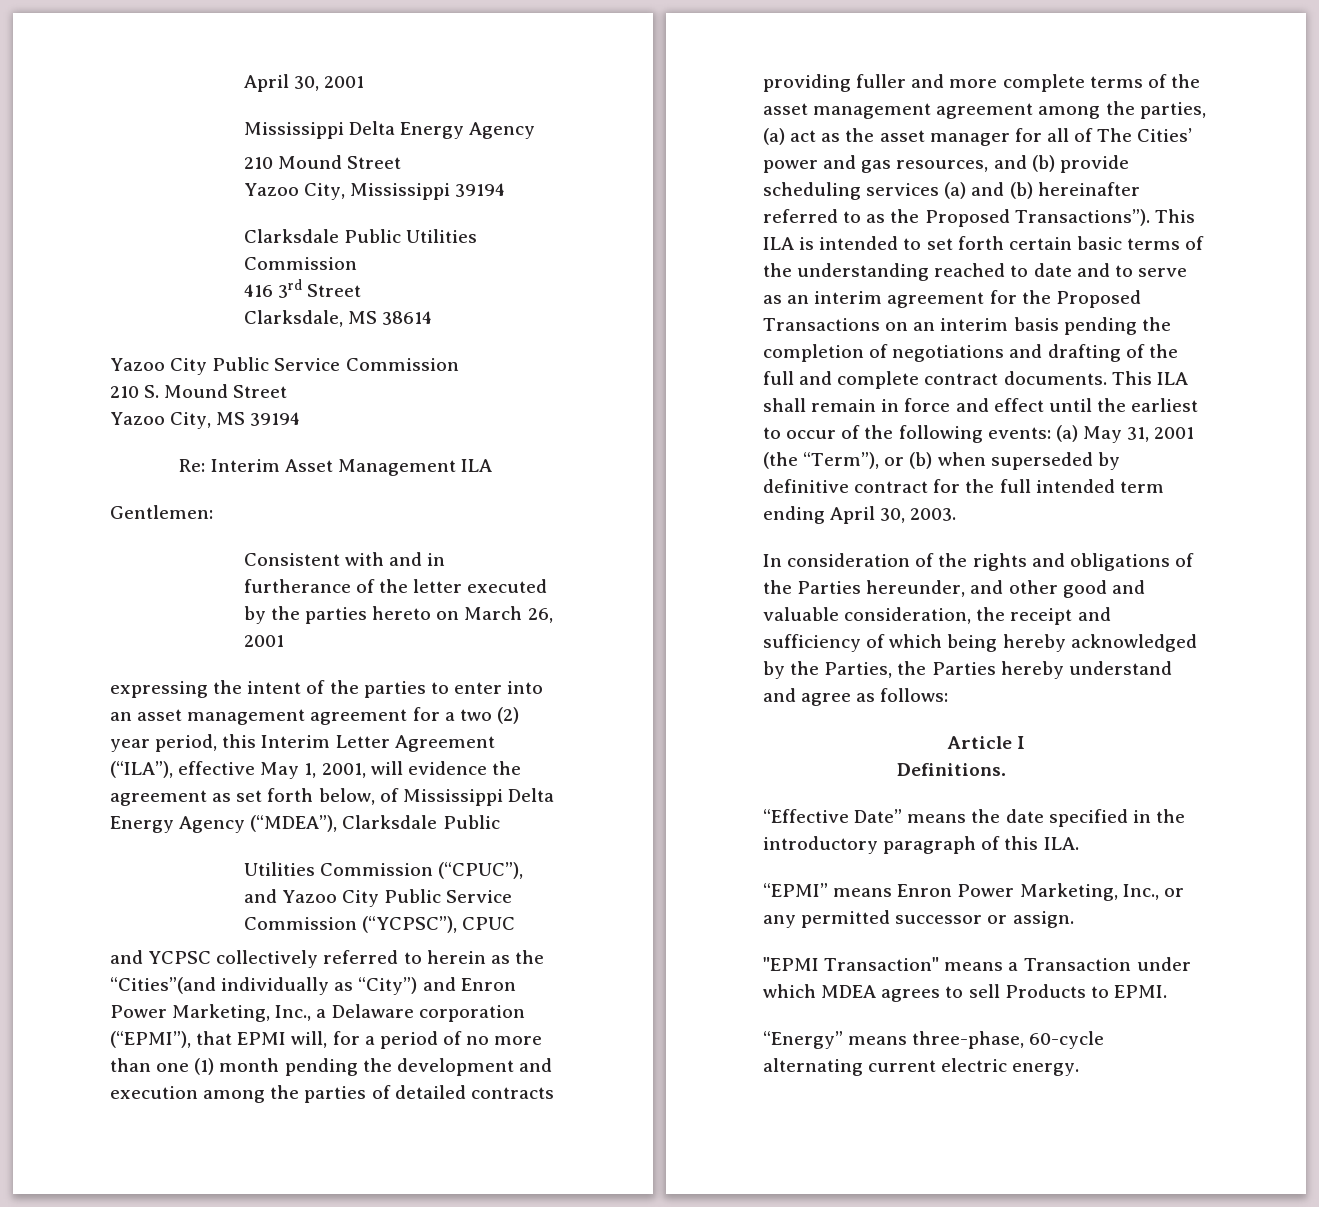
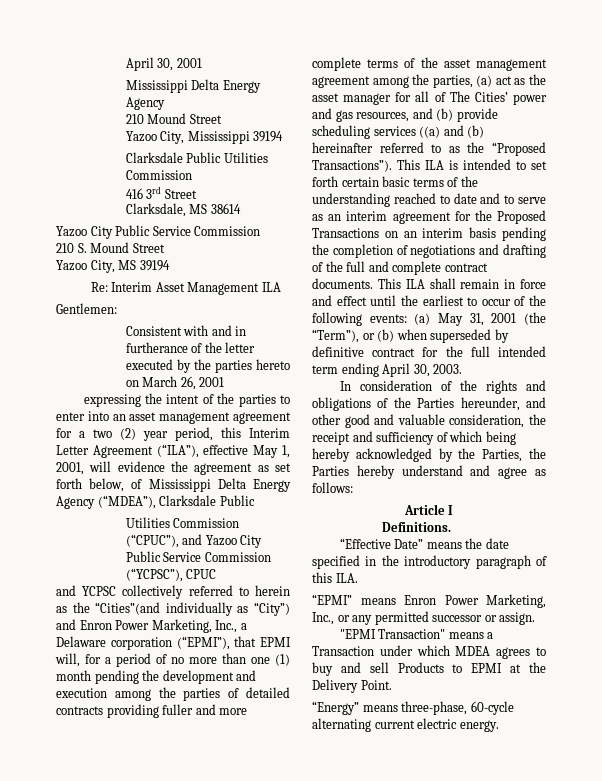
- and YCPSC collectively referred to herein as the “Cities”(and individually as “City”) and Enron Power Marketing, Inc., a Delaware corporation (“EPMI”), that EPMI will, for a period of no more than one (1) month pending the development and execution among the parties of detailed contracts providing fuller and more complete terms of the asset management agreement among the parties, (a) act as the asset manager for all of The Cities’ power and gas resources, and (b) provide scheduling services (a) and (b) hereinafter referred to as the Proposed Transactions”).
+ and YCPSC collectively referred to herein as the “Cities”(and individually as “City”) and Enron Power Marketing, Inc., a Delaware corporation (“EPMI”), that EPMI will, for a period of no more than one (1) month pending the development and execution among the parties of detailed contracts providing fuller and more complete terms of the asset management agreement among the parties, (a) act as the asset manager for all of The Cities’ power and gas resources, and (b) provide scheduling services ((a) and (b) hereinafter referred to as the “Proposed Transactions”).
- "EPMI Transaction" means a Transaction under which MDEA agrees to sell Products to EPMI.
+ "EPMI Transaction" means a Transaction under which MDEA agrees to buy and sell Products to EPMI at the Delivery Point.

